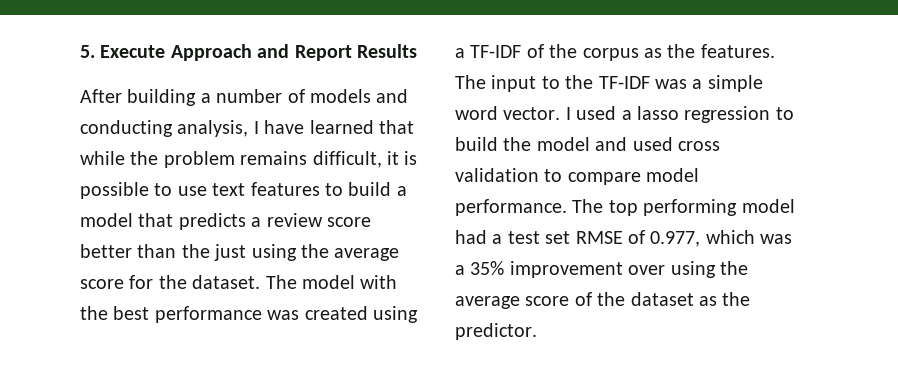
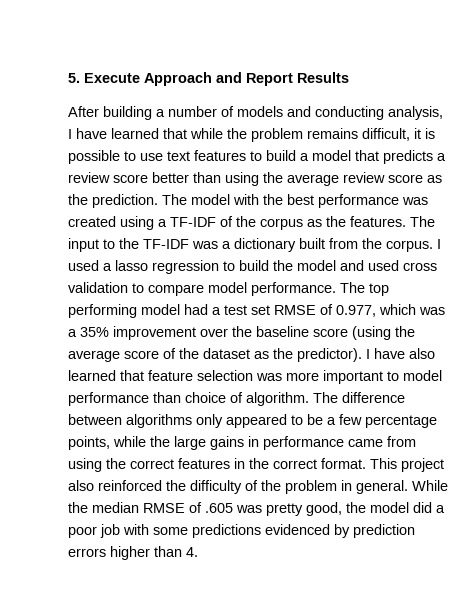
- After building a number of models and conducting analysis, I have learned that while the problem remains difficult, it is possible to use text features to build a model that predicts a review score better than the just using the average score for the dataset.
+ After building a number of models and conducting analysis, I have learned that while the problem remains difficult, it is possible to use text features to build a model that predicts a review score better than using the average review score as the prediction.
- The input to the TF-IDF was a simple word vector.
+ The input to the TF-IDF was a dictionary built from the corpus.
- The top performing model had a test set RMSE of 0.977, which was a 35% improvement over using the average score of the dataset as the predictor.
+ The top performing model had a test set RMSE of 0.977, which was a 35% improvement over the baseline score (using the average score of the dataset as the predictor). I have also learned that feature selection was more important to model performance than choice of algorithm. The difference between algorithms only appeared to be a few percentage points, while the large gains in performance came from using the correct features in the correct format. This project also reinforced the difficulty of the problem in general. While the median RMSE of .605 was pretty good, the model did a poor job with some predictions evidenced by prediction errors higher than 4.

